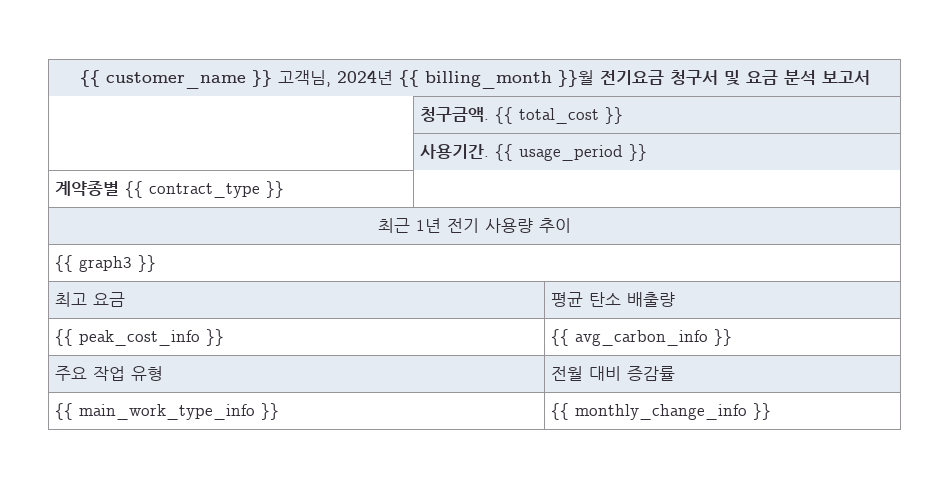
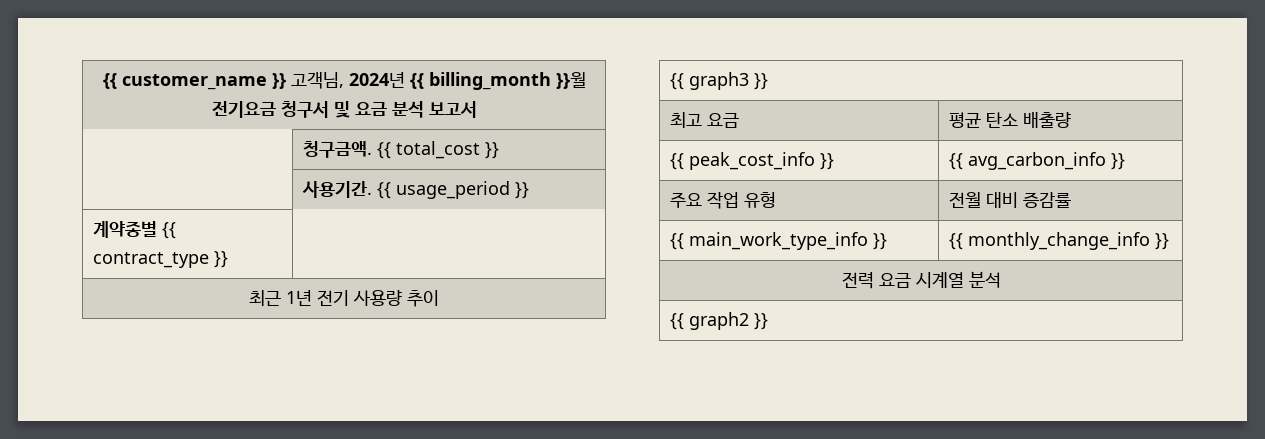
+ 전력 요금 시계열 분석
+ {{ graph2 }}

